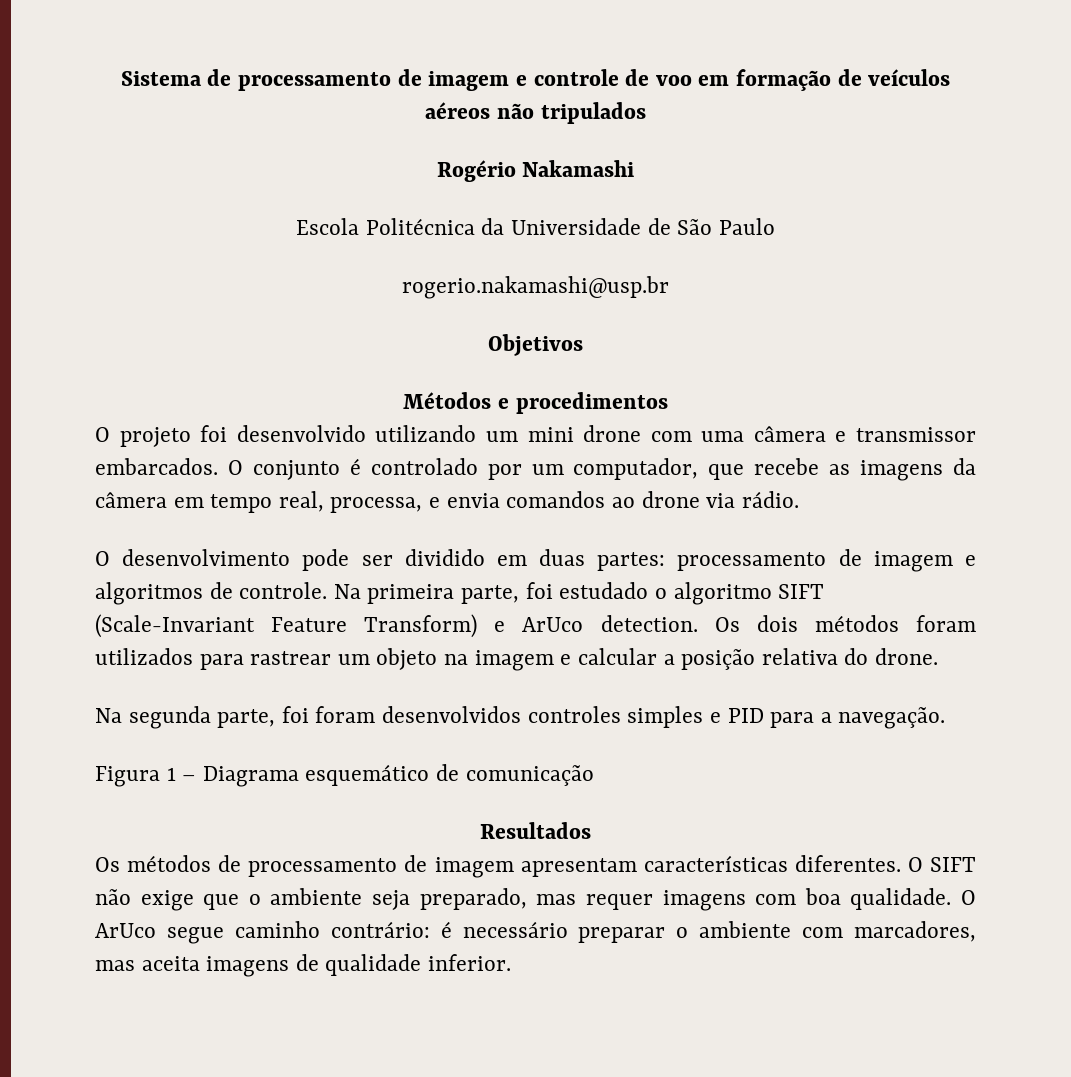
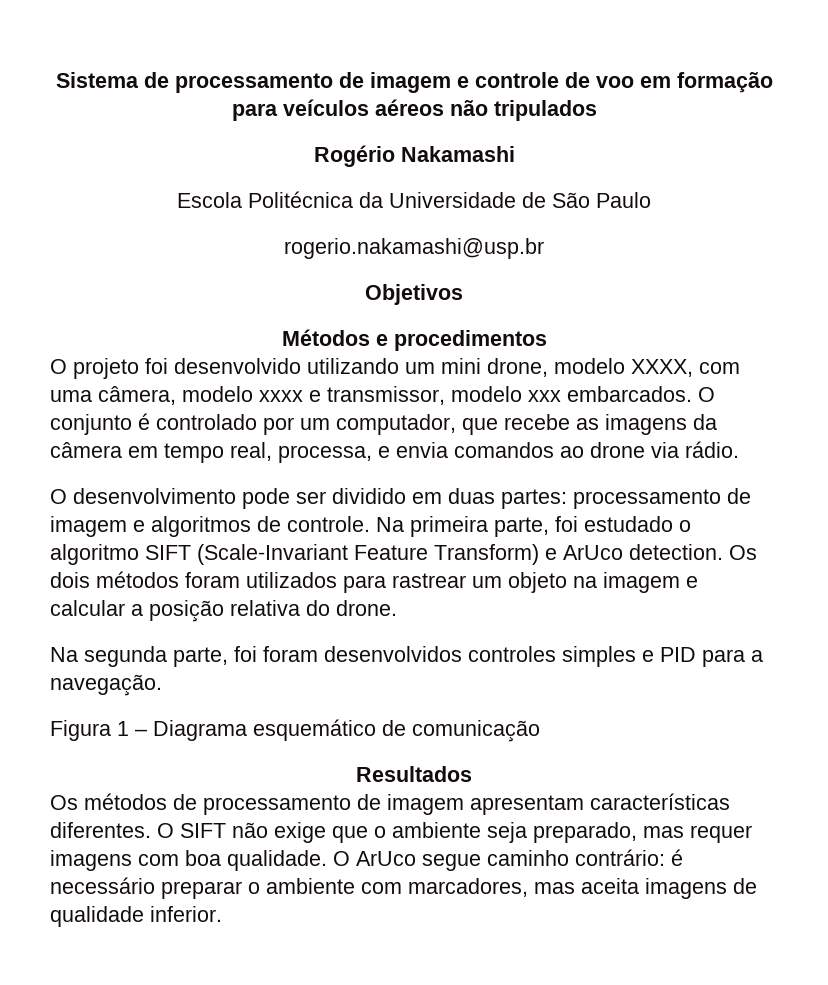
- Sistema de processamento de imagem e controle de voo em formação de veículos aéreos não tripulados
+ Sistema de processamento de imagem e controle de voo em formação para veículos aéreos não tripulados
- O projeto foi desenvolvido utilizando um mini drone com uma câmera e transmissor embarcados.
+ O projeto foi desenvolvido utilizando um mini drone, modelo XXXX, com uma câmera, modelo xxxx e transmissor, modelo xxx embarcados.

